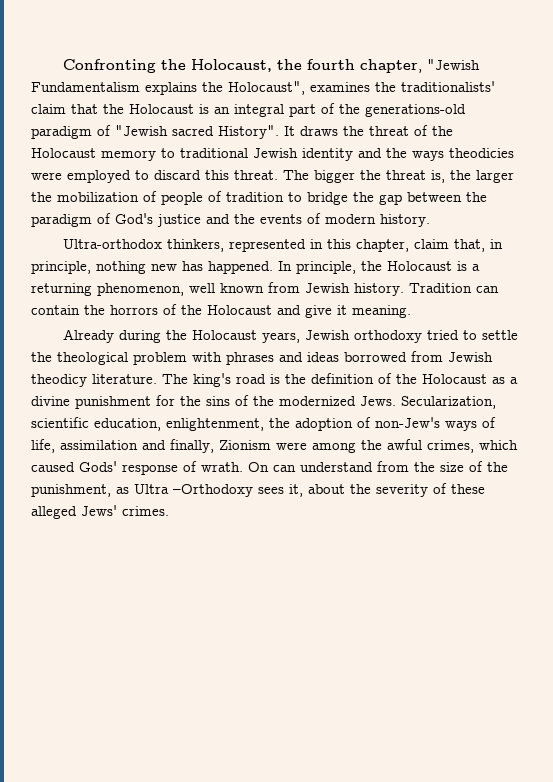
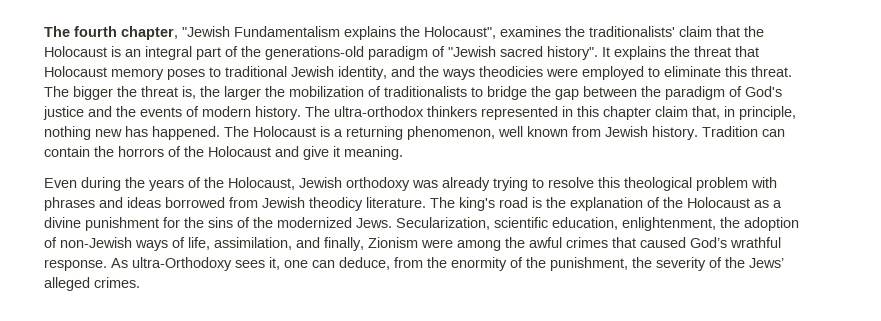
- Confronting the Holocaust, the fourth chapter, "Jewish Fundamentalism explains the Holocaust", examines the traditionalists' claim that the Holocaust is an integral part of the generations-old paradigm of "Jewish sacred History". It draws the threat of the Holocaust memory to traditional Jewish identity and the ways theodicies were employed to discard this threat.
+ The fourth chapter, "Jewish Fundamentalism explains the Holocaust", examines the traditionalists' claim that the Holocaust is an integral part of the generations-old paradigm of "Jewish sacred history". It explains the threat that Holocaust memory poses to traditional Jewish identity, and the ways theodicies were employed to eliminate this threat.
- The bigger the threat is, the larger the mobilization of people of tradition to bridge the gap between the paradigm of God's justice and the events of modern history.
- Ultra-orthodox thinkers, represented in this chapter, claim that, in principle, nothing new has happened.
+ The bigger the threat is, the larger the mobilization of traditionalists to bridge the gap between the paradigm of God's justice and the events of modern history. The ultra-orthodox thinkers represented in this chapter claim that, in principle, nothing new has happened.
- In principle, the Holocaust is a returning phenomenon, well known from Jewish history.
+ The Holocaust is a returning phenomenon, well known from Jewish history.
- Already during the Holocaust years, Jewish orthodoxy tried to settle the theological problem with phrases and ideas borrowed from Jewish theodicy literature.
+ Even during the years of the Holocaust, Jewish orthodoxy was already trying to resolve this theological problem with phrases and ideas borrowed from Jewish theodicy literature.
- The king's road is the definition of the Holocaust as a divine punishment for the sins of the modernized Jews.
+ The king's road is the explanation of the Holocaust as a divine punishment for the sins of the modernized Jews.
- Secularization, scientific education, enlightenment, the adoption of non-Jew's ways of life, assimilation and finally, Zionism were among the awful crimes, which caused Gods' response of wrath. On can understand from the size of the punishment, as Ultra –Orthodoxy sees it, about the severity of these alleged Jews' crimes.
+ Secularization, scientific education, enlightenment, the adoption of non-Jewish ways of life, assimilation, and finally, Zionism were among the awful crimes that caused God’s wrathful response. As ultra-Orthodoxy sees it, one can deduce, from the enormity of the punishment, the severity of the Jews’ alleged crimes.

